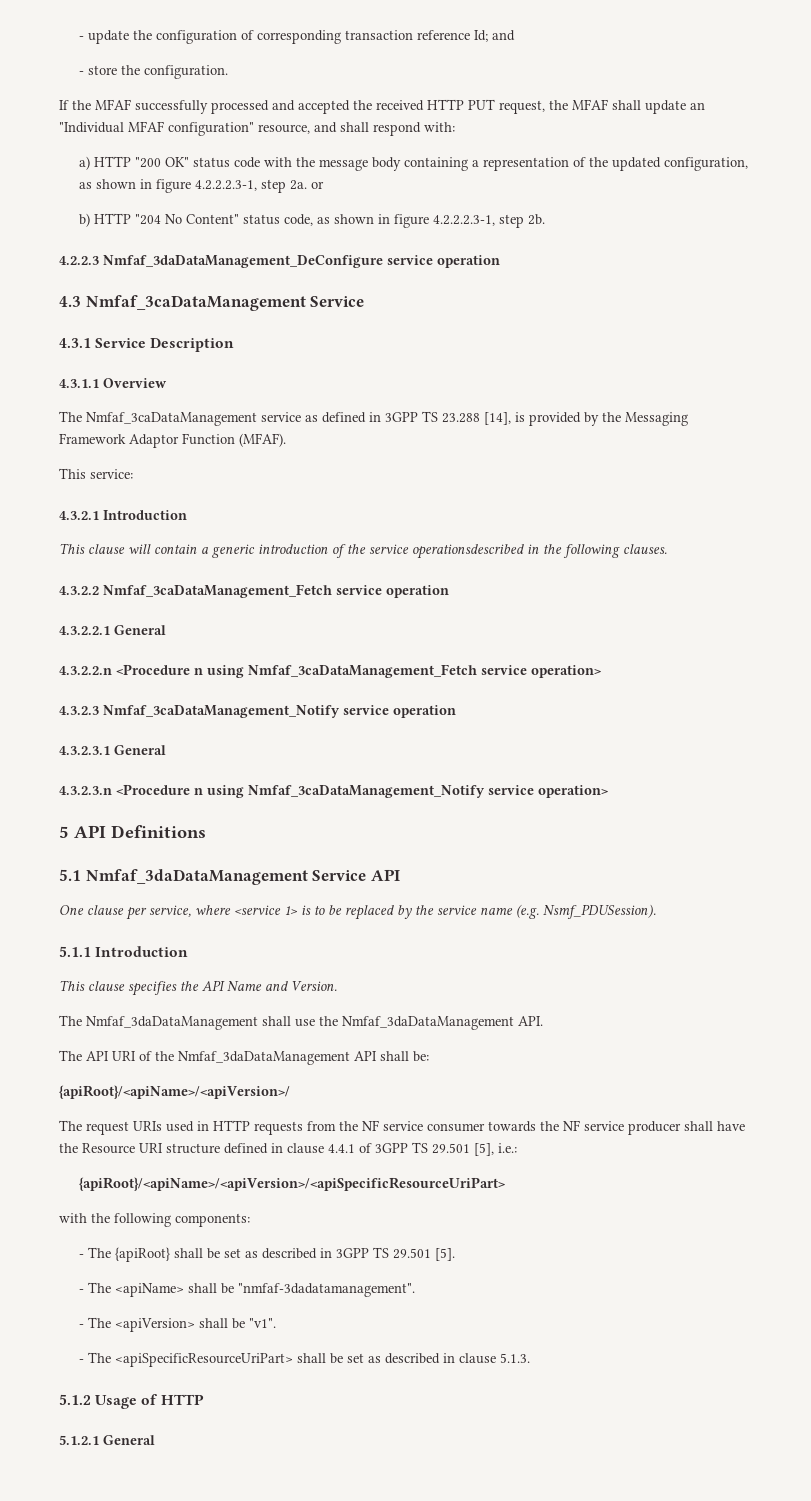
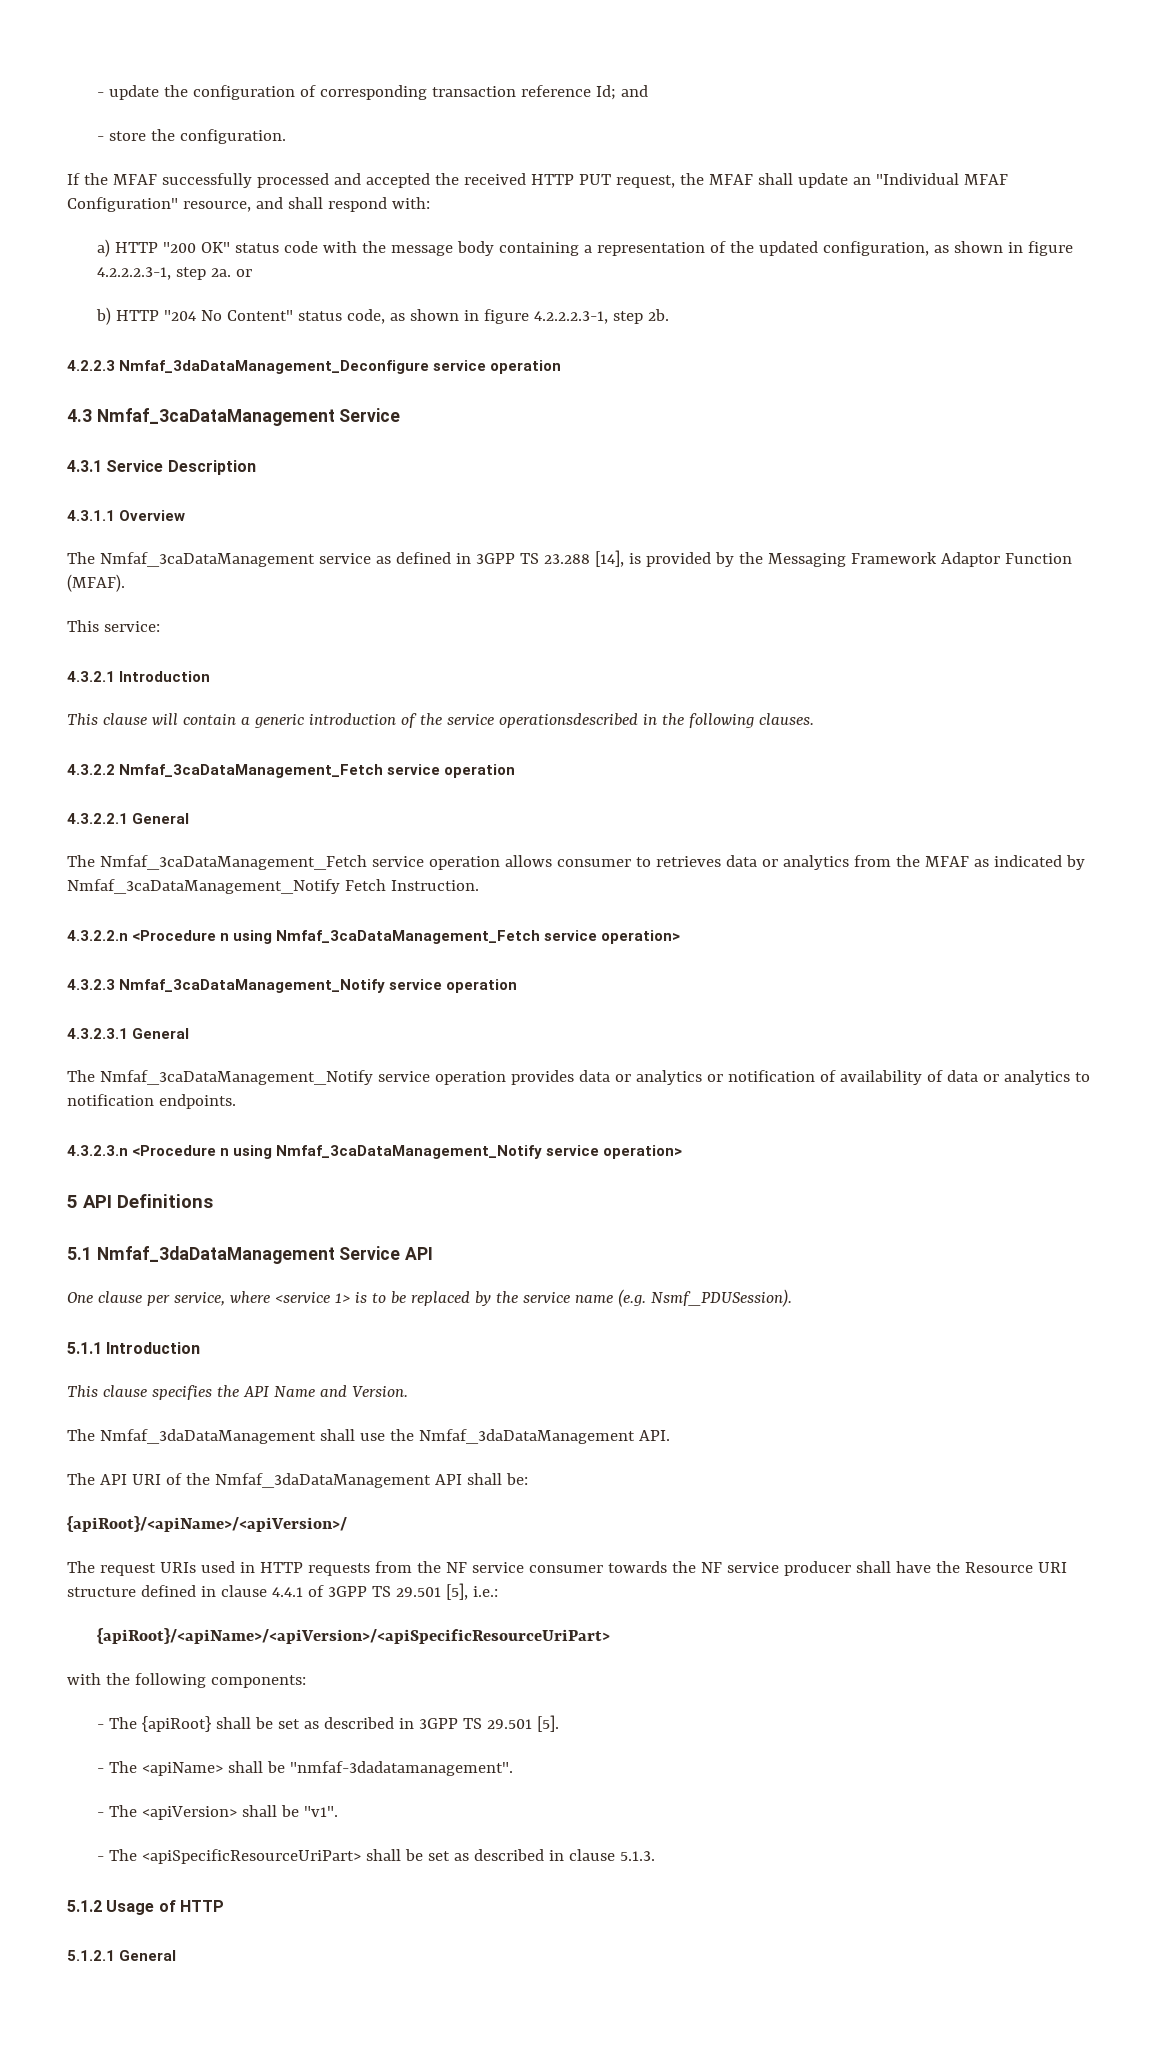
- If the MFAF successfully processed and accepted the received HTTP PUT request, the MFAF shall update an "Individual MFAF configuration" resource, and shall respond with:
+ If the MFAF successfully processed and accepted the received HTTP PUT request, the MFAF shall update an "Individual MFAF Configuration" resource, and shall respond with:
- 4.2.2.3 Nmfaf_3daDataManagement_DeConfigure service operation
+ 4.2.2.3 Nmfaf_3daDataManagement_Deconfigure service operation
+ The Nmfaf_3caDataManagement_Fetch service operation allows consumer to retrieves data or analytics from the MFAF as indicated by Nmfaf_3caDataManagement_Notify Fetch Instruction.
+ The Nmfaf_3caDataManagement_Notify service operation provides data or analytics or notification of availability of data or analytics to notification endpoints.

